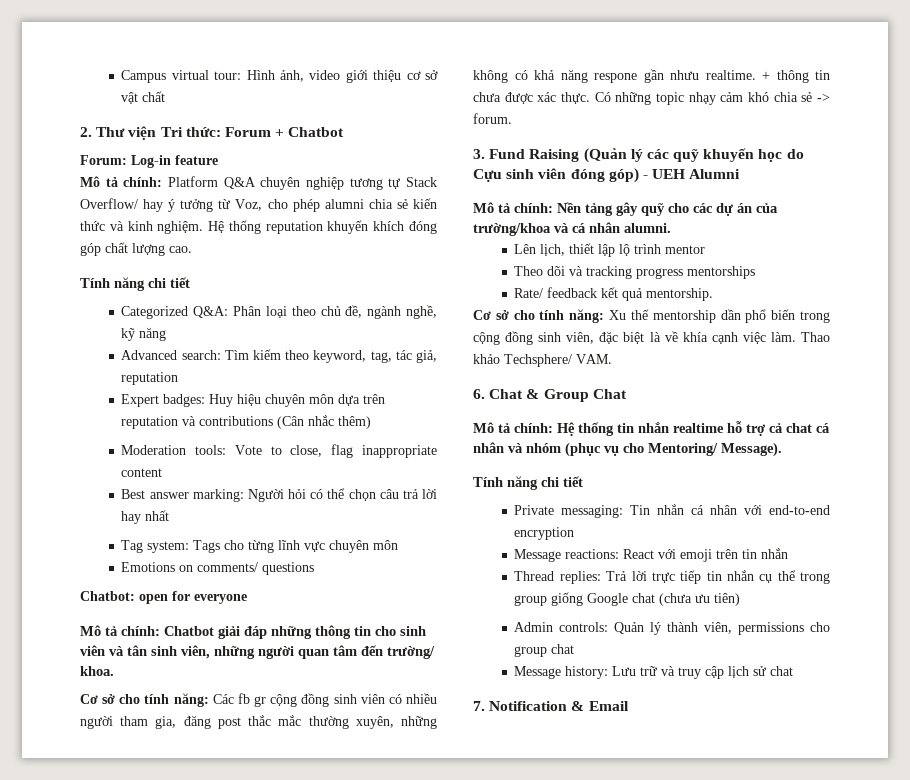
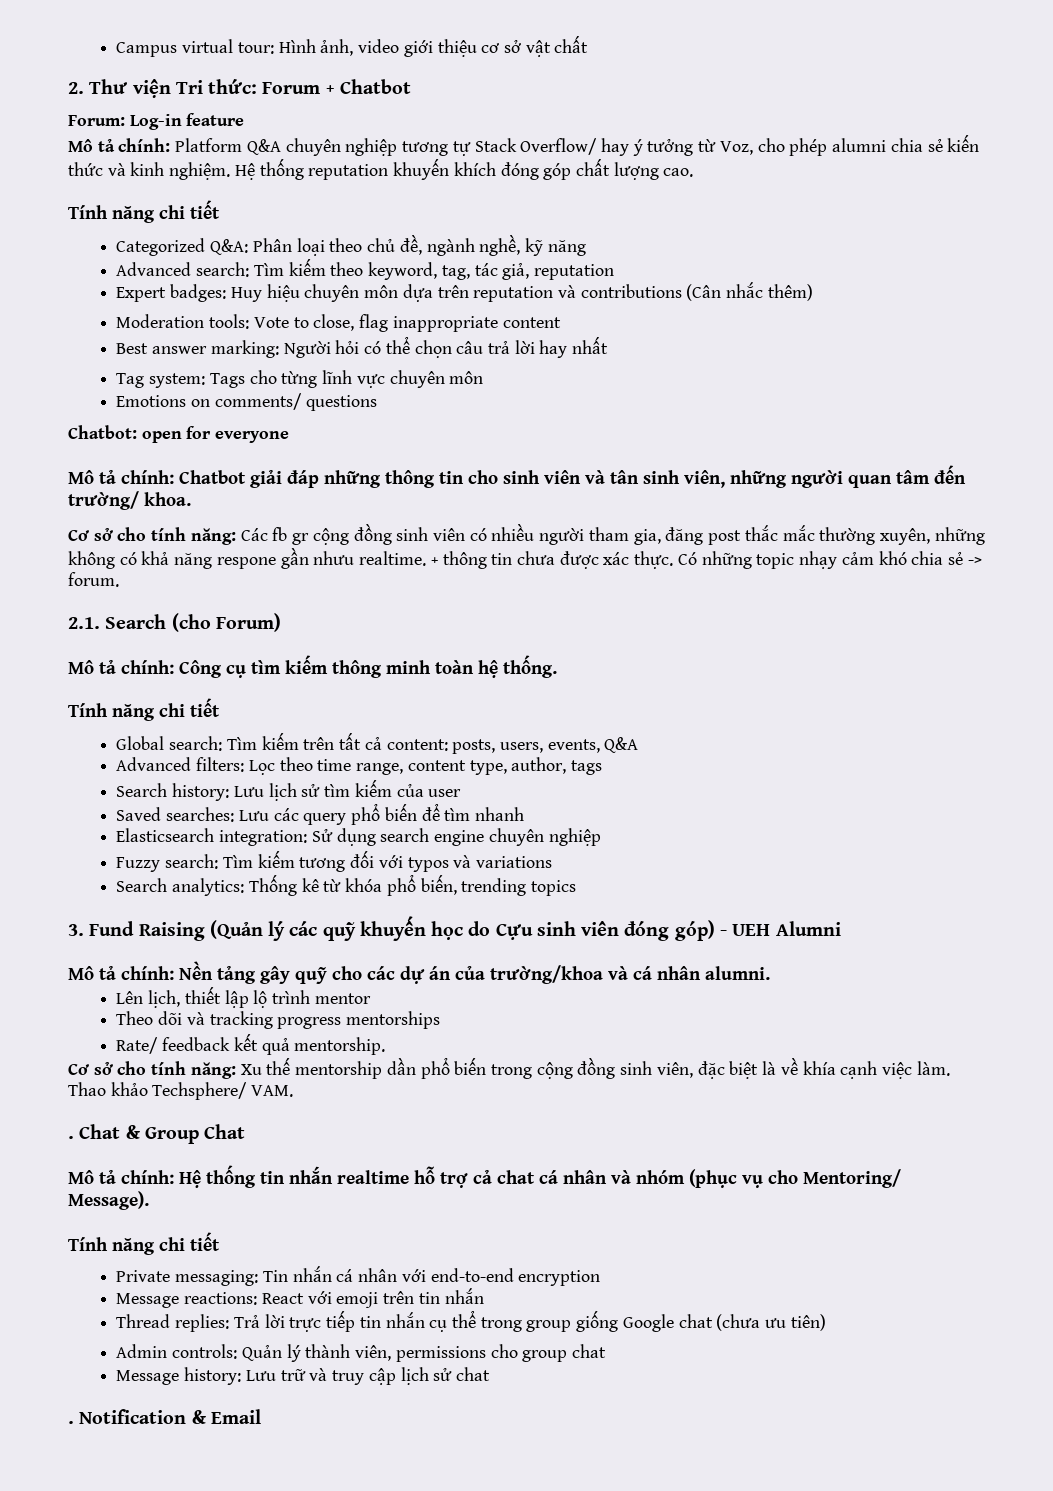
+ 2.1. Search (cho Forum)
+ Mô tả chính: Công cụ tìm kiếm thông minh toàn hệ thống.
+ Tính năng chi tiết
+ Global search: Tìm kiếm trên tất cả content: posts, users, events, Q&A
+ Advanced filters: Lọc theo time range, content type, author, tags
+ Search history: Lưu lịch sử tìm kiếm của user
+ Saved searches: Lưu các query phổ biến để tìm nhanh
+ Elasticsearch integration: Sử dụng search engine chuyên nghiệp
+ Fuzzy search: Tìm kiếm tương đối với typos và variations
+ Search analytics: Thống kê từ khóa phổ biến, trending topics
- 6. Chat & Group Chat
+ . Chat & Group Chat
- 7. Notification & Email
+ . Notification & Email

